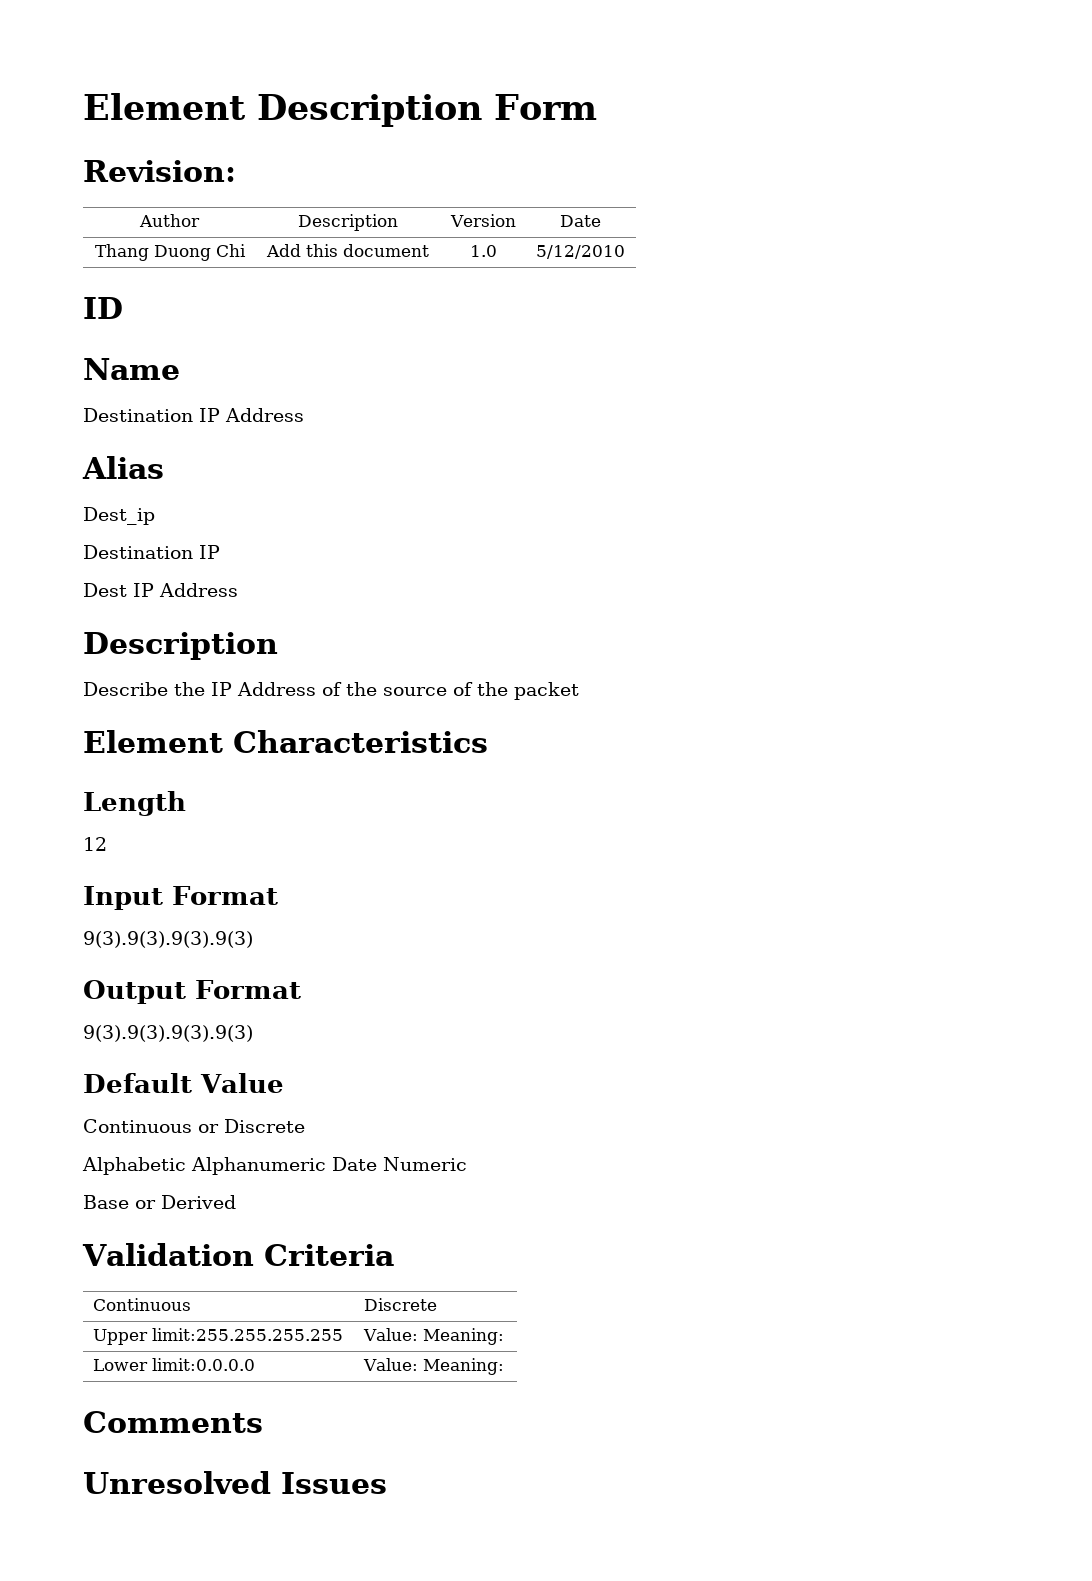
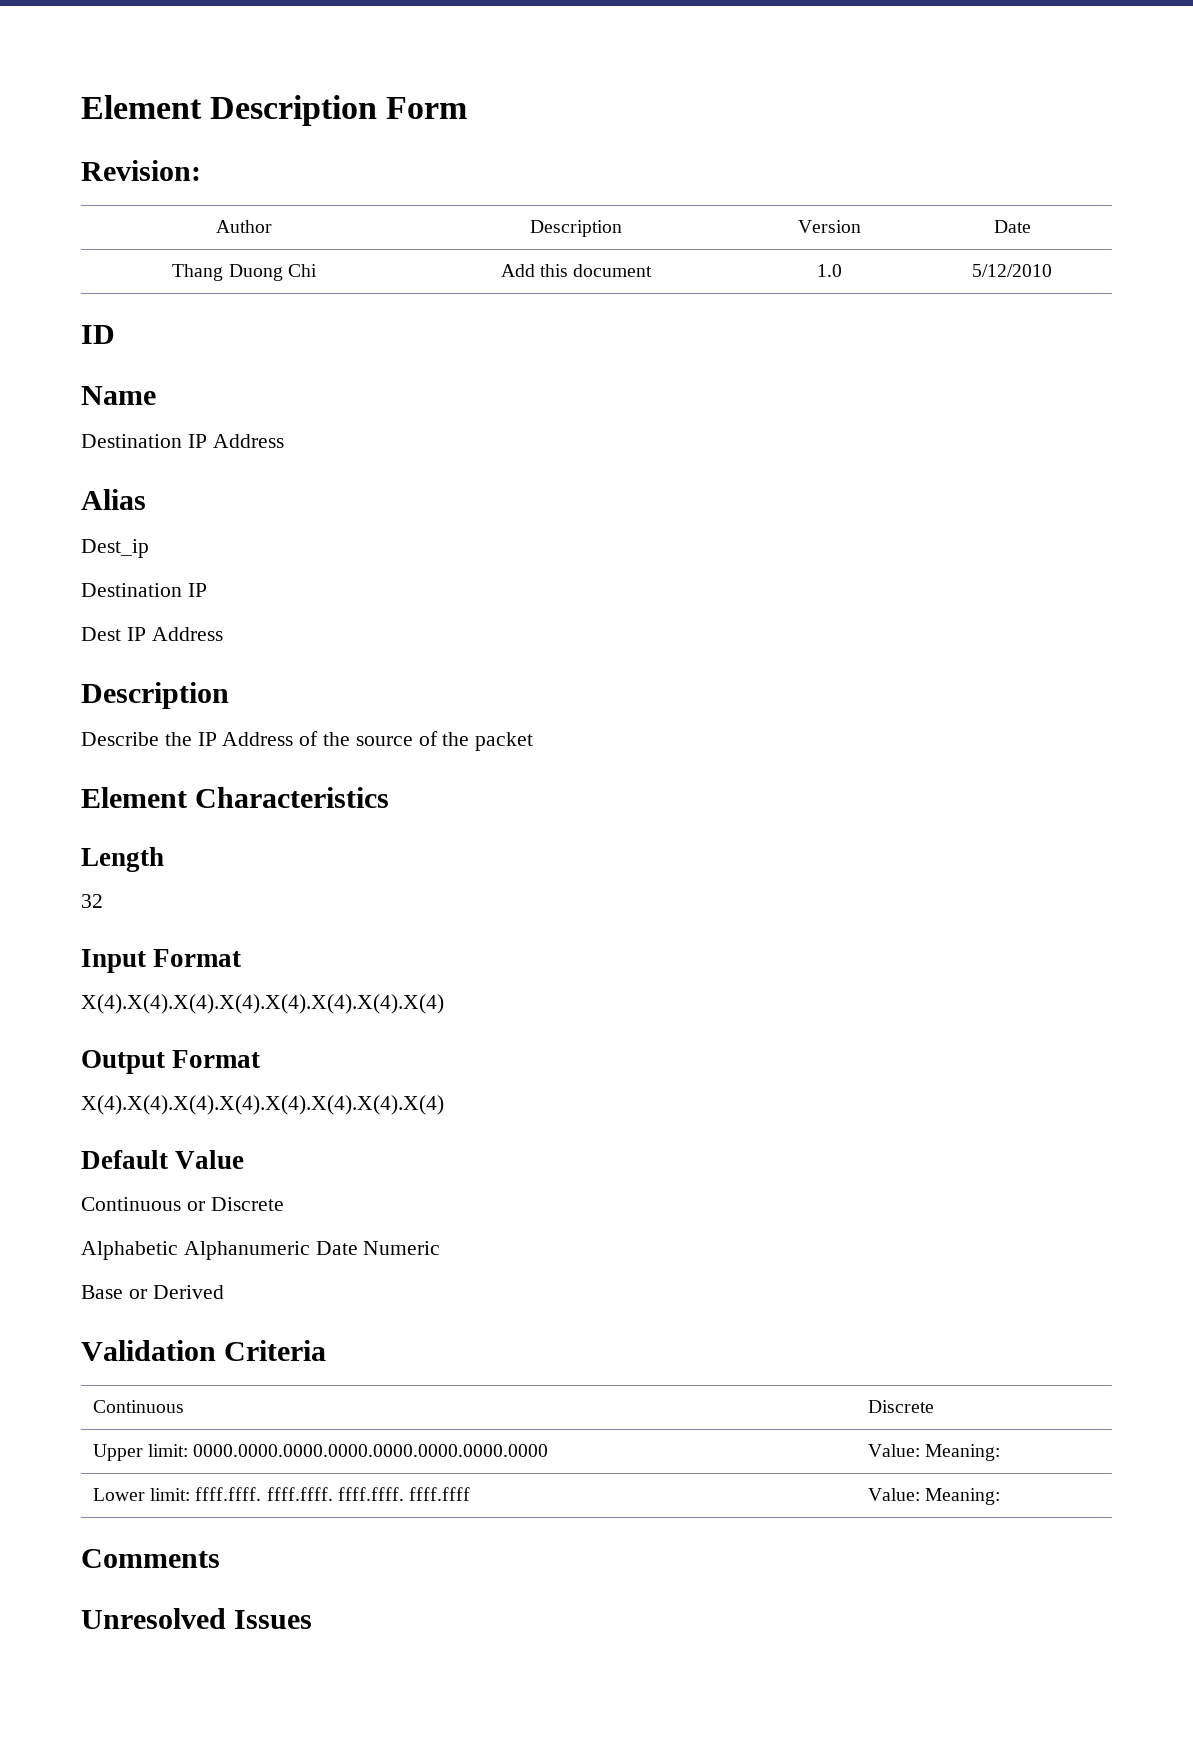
- 12
+ 32
  Input Format
- 9(3).9(3).9(3).9(3)
+ X(4).X(4).X(4).X(4).X(4).X(4).X(4).X(4)
  Output Format
- 9(3).9(3).9(3).9(3)
+ X(4).X(4).X(4).X(4).X(4).X(4).X(4).X(4)
- Upper limit:255.255.255.255 | Value: Meaning:
+ Upper limit: 0000.0000.0000.0000.0000.0000.0000.0000 | Value: Meaning:
- Lower limit:0.0.0.0 | Value: Meaning:
+ Lower limit: ffff.ffff. ffff.ffff. ffff.ffff. ffff.ffff | Value: Meaning:

